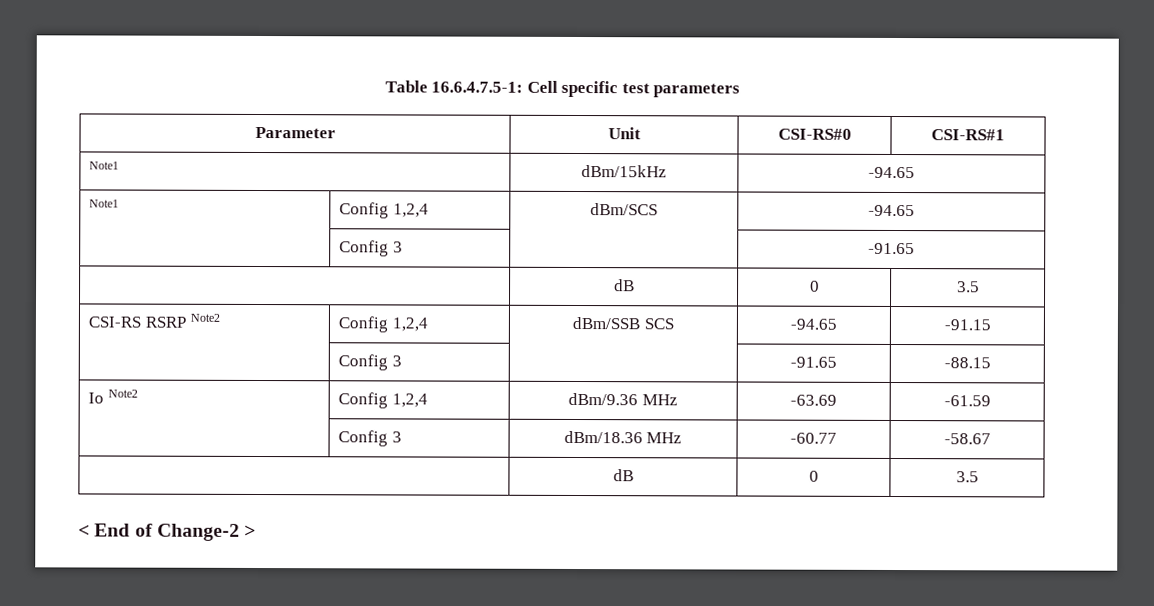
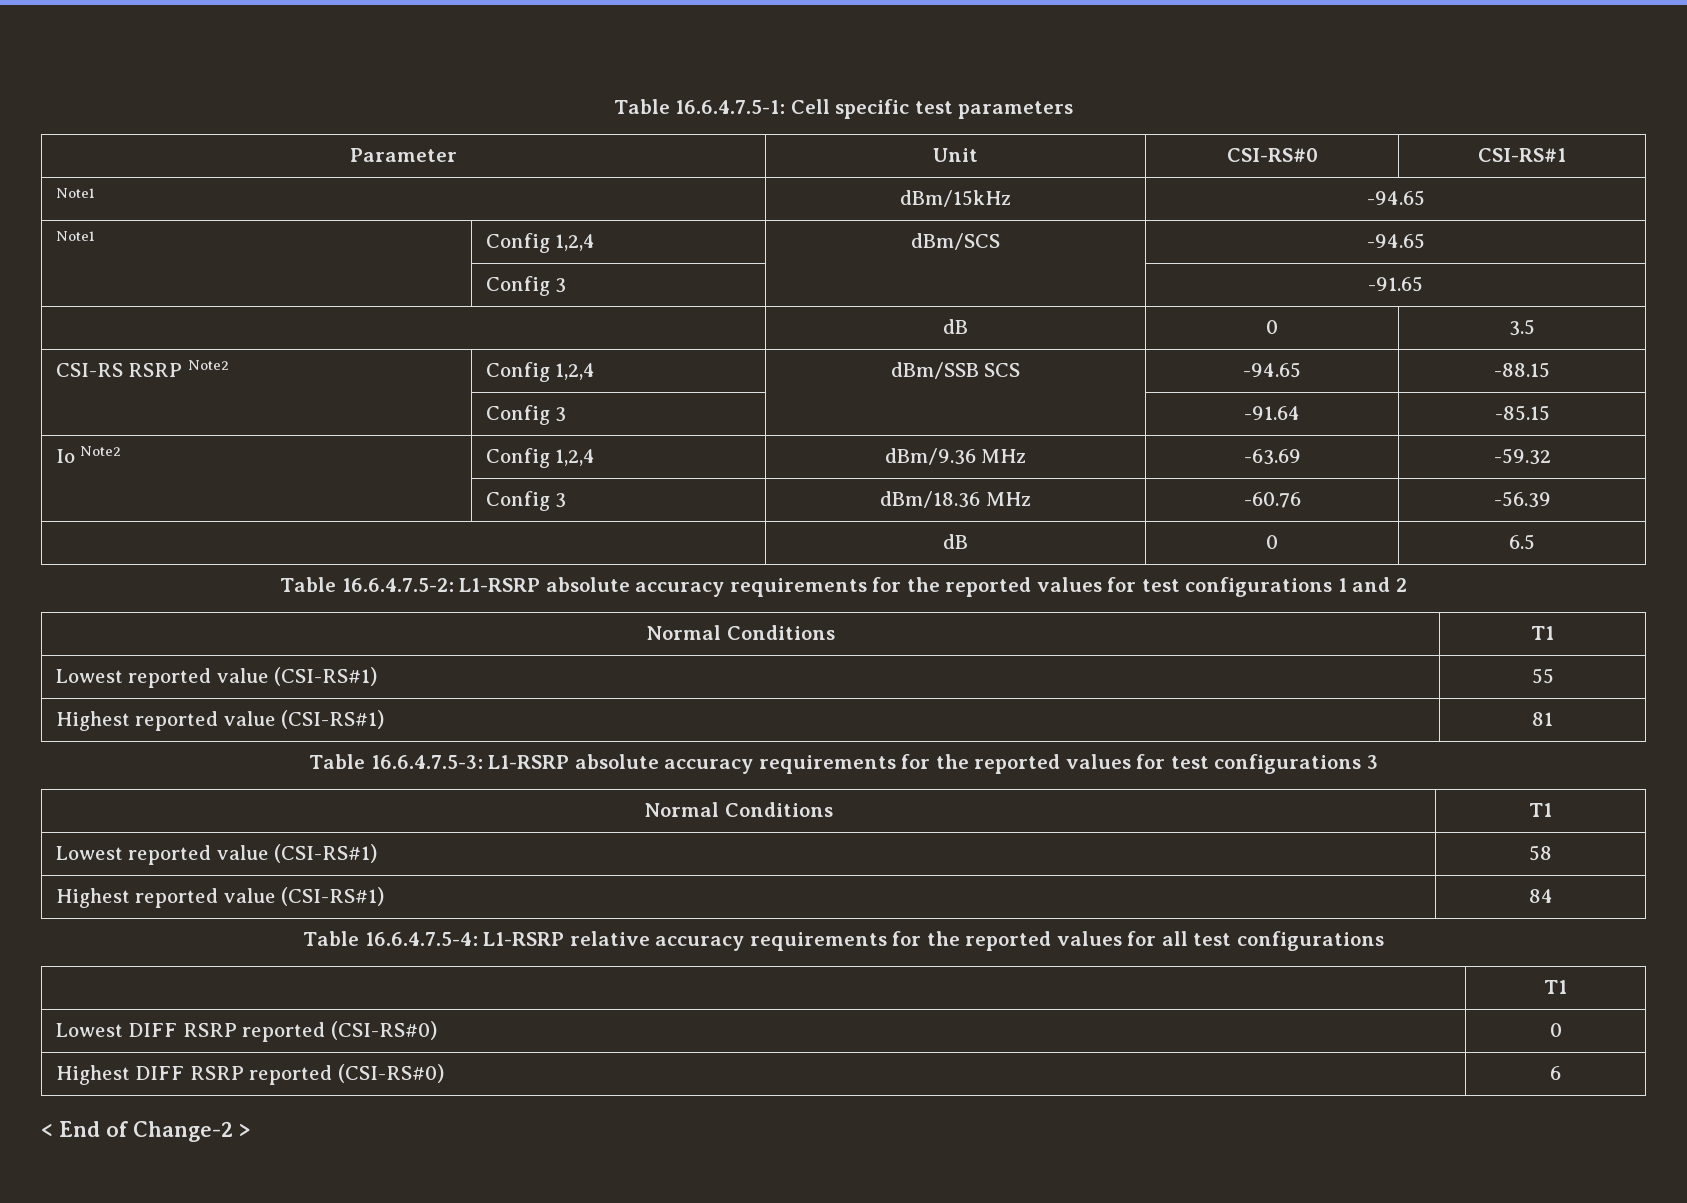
- CSI-RS RSRP Note2 | Config 1,2,4 | dBm/SSB SCS | -94.65 | -91.15
- | Config 3 | | -91.65 | -88.15
+ CSI-RS RSRP Note2 | Config 1,2,4 | dBm/SSB SCS | -94.65 | -88.15
+ | Config 3 | | -91.64 | -85.15
- Io Note2 | Config 1,2,4 | dBm/9.36 MHz | -63.69 | -61.59
+ Io Note2 | Config 1,2,4 | dBm/9.36 MHz | -63.69 | -59.32
- | Config 3 | dBm/18.36 MHz | -60.77 | -58.67
- | dB | 0 | 3.5
+ | Config 3 | dBm/18.36 MHz | -60.76 | -56.39
+ | dB | 0 | 6.5
+ Table 16.6.4.7.5-2: L1-RSRP absolute accuracy requirements for the reported values for test configurations 1 and 2
+ Normal Conditions | T1
+ Lowest reported value (CSI-RS#1) | 55
+ Highest reported value (CSI-RS#1) | 81
+ Table 16.6.4.7.5-3: L1-RSRP absolute accuracy requirements for the reported values for test configurations 3
+ Normal Conditions | T1
+ Lowest reported value (CSI-RS#1) | 58
+ Highest reported value (CSI-RS#1) | 84
+ Table 16.6.4.7.5-4: L1-RSRP relative accuracy requirements for the reported values for all test configurations
+ | T1
+ Lowest DIFF RSRP reported (CSI-RS#0) | 0
+ Highest DIFF RSRP reported (CSI-RS#0) | 6

